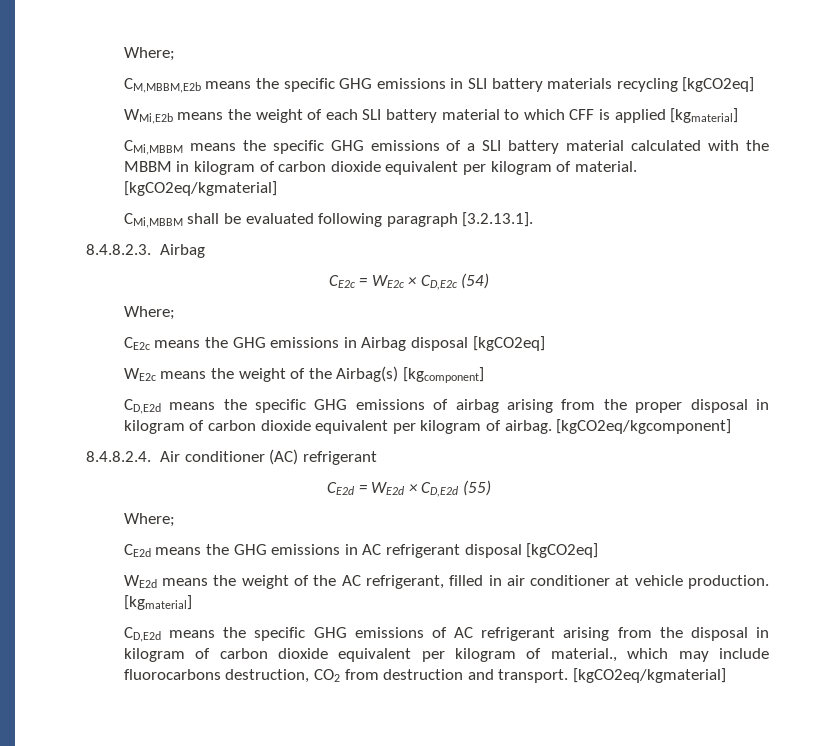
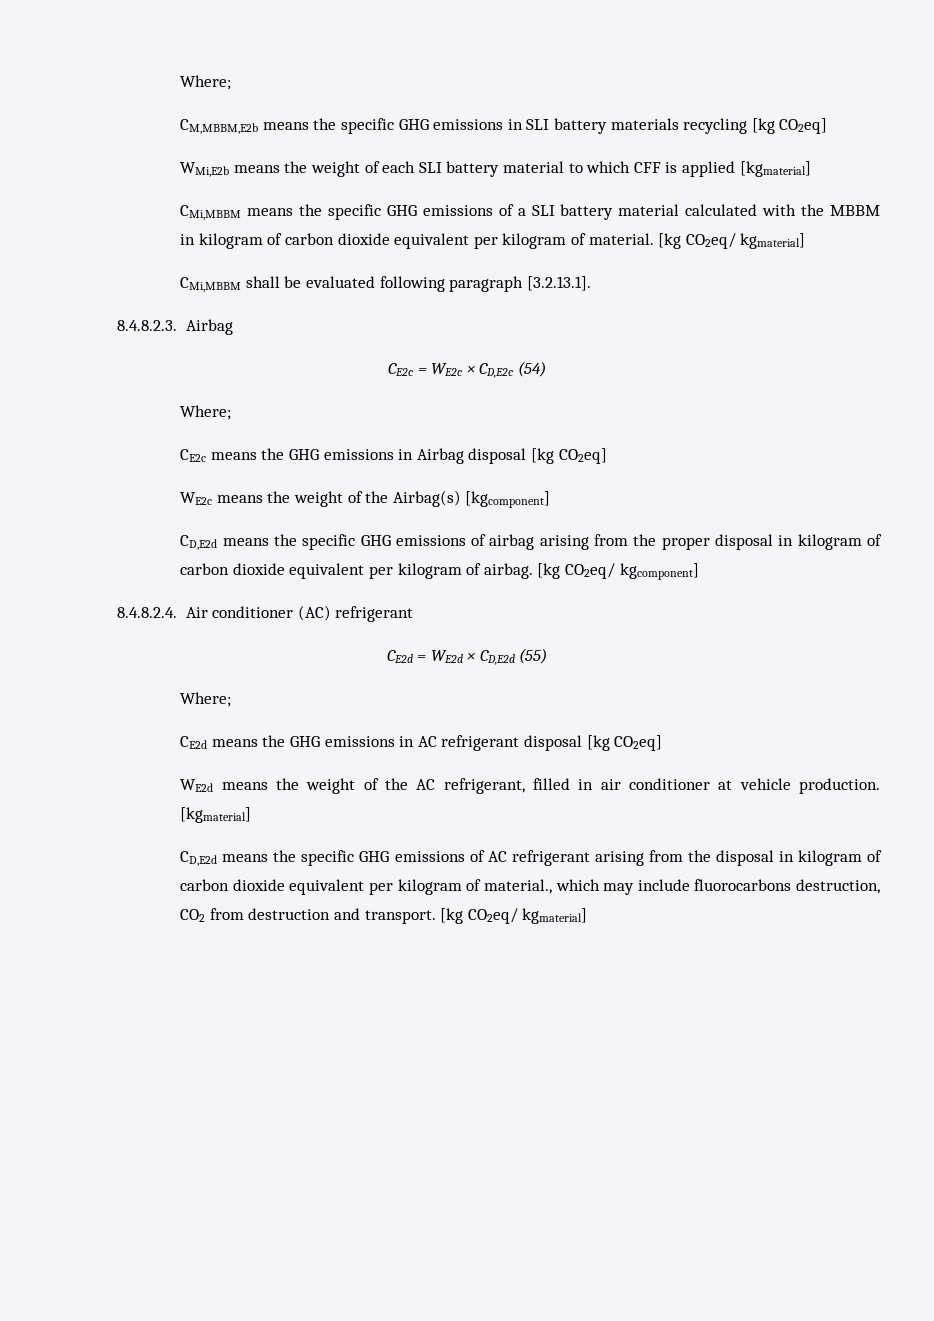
- CM,MBBM,E2b means the specific GHG emissions in SLI battery materials recycling [kgCO2eq]
+ CM,MBBM,E2b means the specific GHG emissions in SLI battery materials recycling [kg CO2eq]
- CMi,MBBM means the specific GHG emissions of a SLI battery material calculated with the MBBM in kilogram of carbon dioxide equivalent per kilogram of material. [kgCO2eq/kgmaterial]
+ CMi,MBBM means the specific GHG emissions of a SLI battery material calculated with the MBBM in kilogram of carbon dioxide equivalent per kilogram of material. [kg CO2eq/ kgmaterial]
- CE2c means the GHG emissions in Airbag disposal [kgCO2eq]
+ CE2c means the GHG emissions in Airbag disposal [kg CO2eq]
- [kgCO2eq/kgcomponent]
+ [kg CO2eq/ kgcomponent]
- CE2d means the GHG emissions in AC refrigerant disposal [kgCO2eq]
+ CE2d means the GHG emissions in AC refrigerant disposal [kg CO2eq]
- CD,E2d means the specific GHG emissions of AC refrigerant arising from the disposal in kilogram of carbon dioxide equivalent per kilogram of material., which may include fluorocarbons destruction, CO2 from destruction and transport. [kgCO2eq/kgmaterial]
+ CD,E2d means the specific GHG emissions of AC refrigerant arising from the disposal in kilogram of carbon dioxide equivalent per kilogram of material., which may include fluorocarbons destruction, CO2 from destruction and transport. [kg CO2eq/ kgmaterial]

